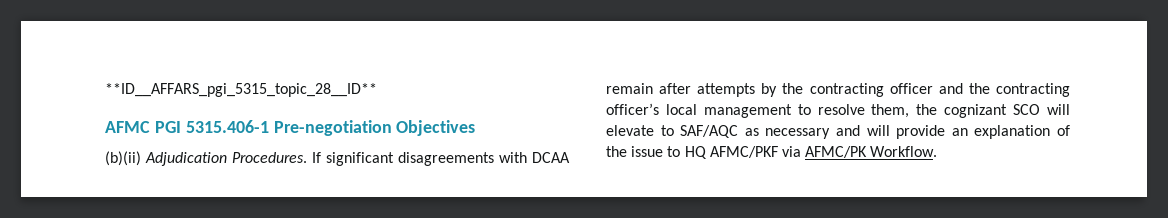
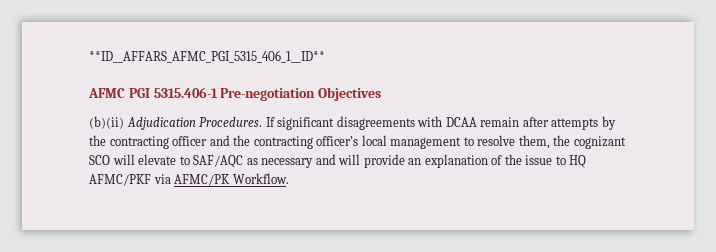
- **ID__AFFARS_pgi_5315_topic_28__ID**
+ **ID__AFFARS_AFMC_PGI_5315_406_1__ID**

